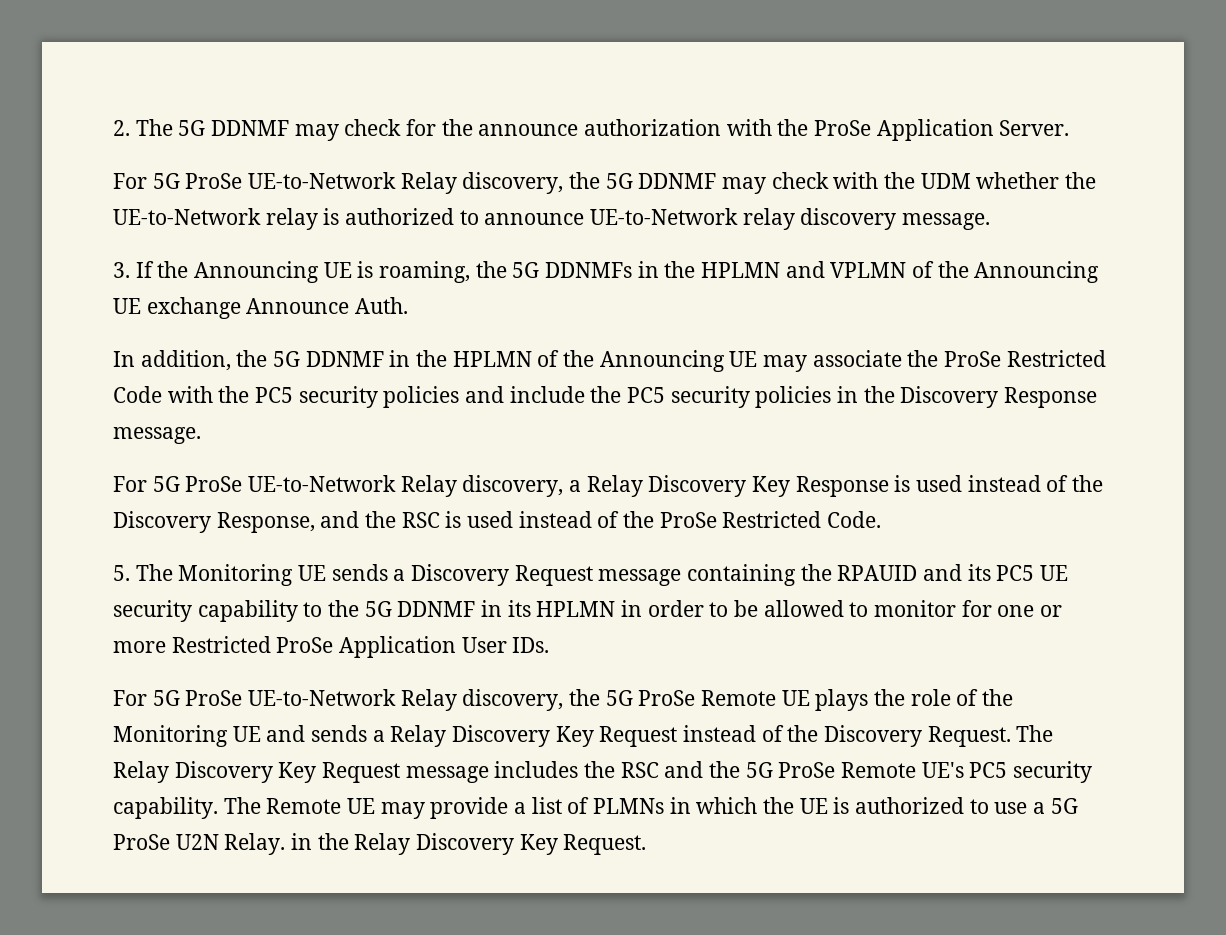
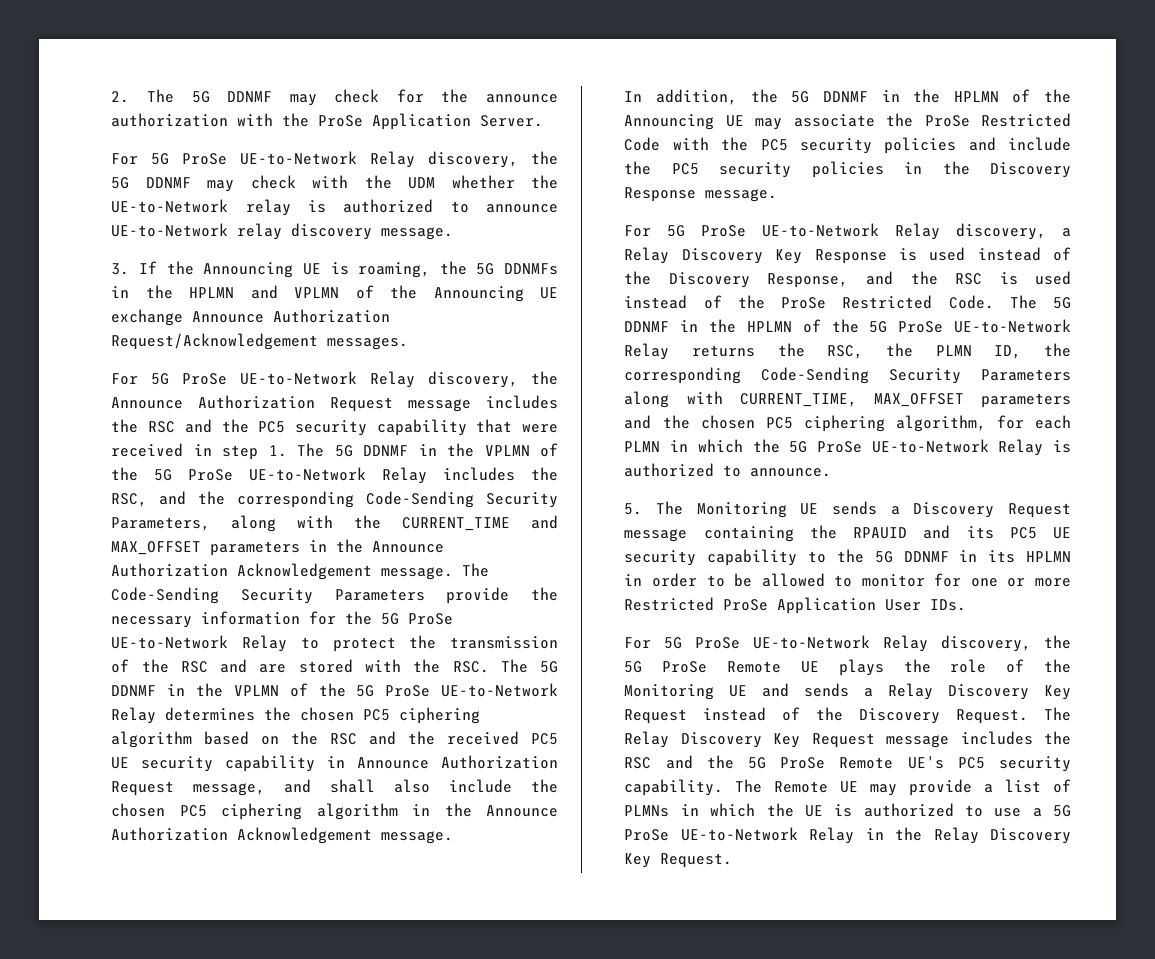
- 3. If the Announcing UE is roaming, the 5G DDNMFs in the HPLMN and VPLMN of the Announcing UE exchange Announce Auth.
+ 3. If the Announcing UE is roaming, the 5G DDNMFs in the HPLMN and VPLMN of the Announcing UE exchange Announce Authorization Request/Acknowledgement messages.
+ For 5G ProSe UE-to-Network Relay discovery, the Announce Authorization Request message includes the RSC and the PC5 security capability that were received in step 1. The 5G DDNMF in the VPLMN of the 5G ProSe UE-to-Network Relay includes the RSC, and the corresponding Code-Sending Security Parameters, along with the CURRENT_TIME and MAX_OFFSET parameters in the Announce Authorization Acknowledgement message. The Code-Sending Security Parameters provide the necessary information for the 5G ProSe UE-to-Network Relay to protect the transmission of the RSC and are stored with the RSC. The 5G DDNMF in the VPLMN of the 5G ProSe UE-to-Network Relay determines the chosen PC5 ciphering algorithm based on the RSC and the received PC5 UE security capability in Announce Authorization Request message, and shall also include the chosen PC5 ciphering algorithm in the Announce Authorization Acknowledgement message.
+ The 5G DDNMF in the HPLMN of the 5G ProSe UE-to-Network Relay returns the RSC, the PLMN ID, the corresponding Code-Sending Security Parameters along with CURRENT_TIME, MAX_OFFSET parameters and the chosen PC5 ciphering algorithm, for each PLMN in which the 5G ProSe UE-to-Network Relay is authorized to announce.
- The Remote UE may provide a list of PLMNs in which the UE is authorized to use a 5G ProSe U2N Relay. in the Relay Discovery Key Request.
+ The Remote UE may provide a list of PLMNs in which the UE is authorized to use a 5G ProSe UE-to-Network Relay in the Relay Discovery Key Request.

